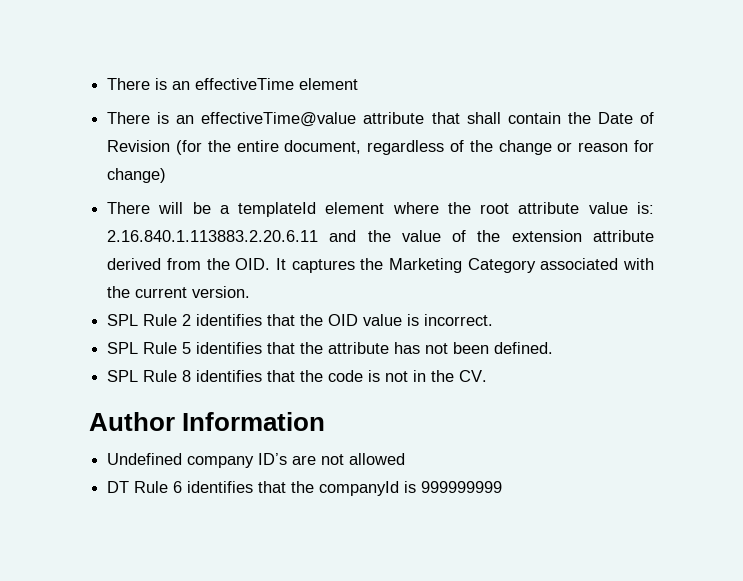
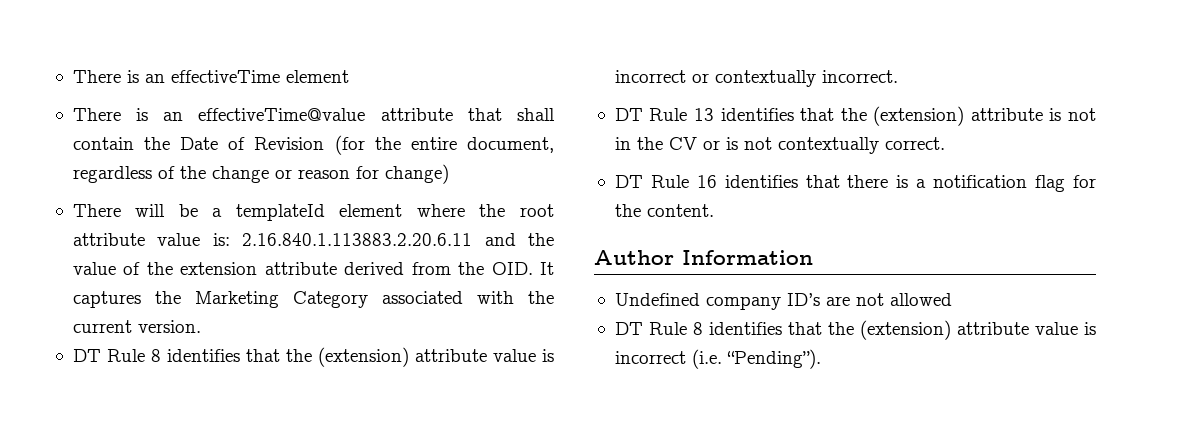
- SPL Rule 2 identifies that the OID value is incorrect.
- SPL Rule 5 identifies that the attribute has not been defined.
- SPL Rule 8 identifies that the code is not in the CV.
+ DT Rule 8 identifies that the (extension) attribute value is incorrect or contextually incorrect.
+ DT Rule 13 identifies that the (extension) attribute is not in the CV or is not contextually correct.
+ DT Rule 16 identifies that there is a notification flag for the content.
- DT Rule 6 identifies that the companyId is 999999999
+ DT Rule 8 identifies that the (extension) attribute value is incorrect (i.e. “Pending”).

